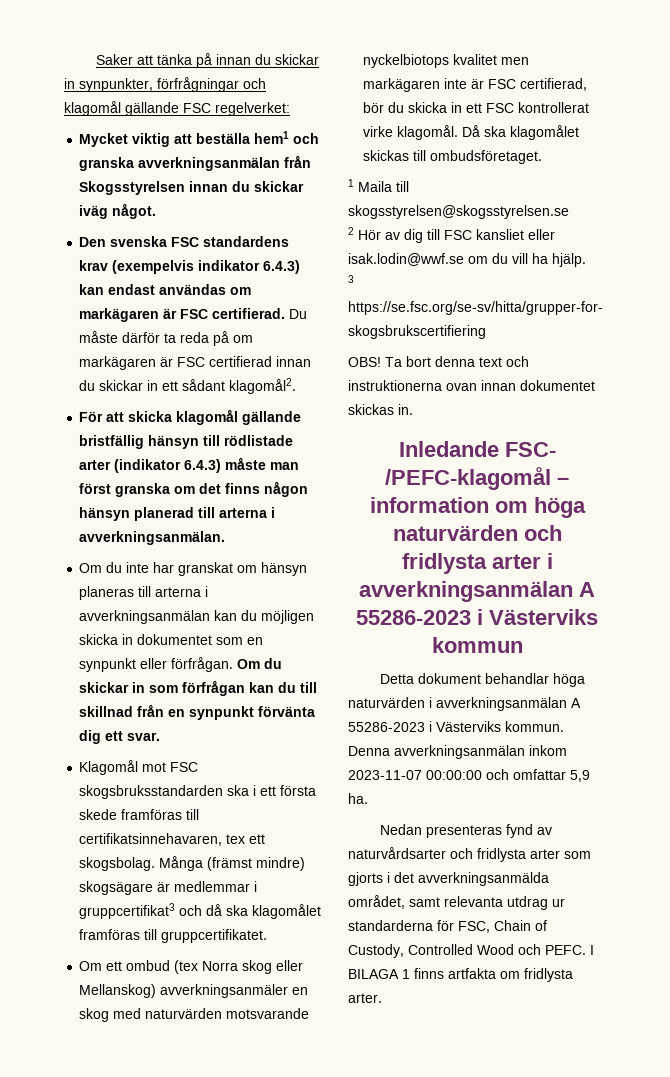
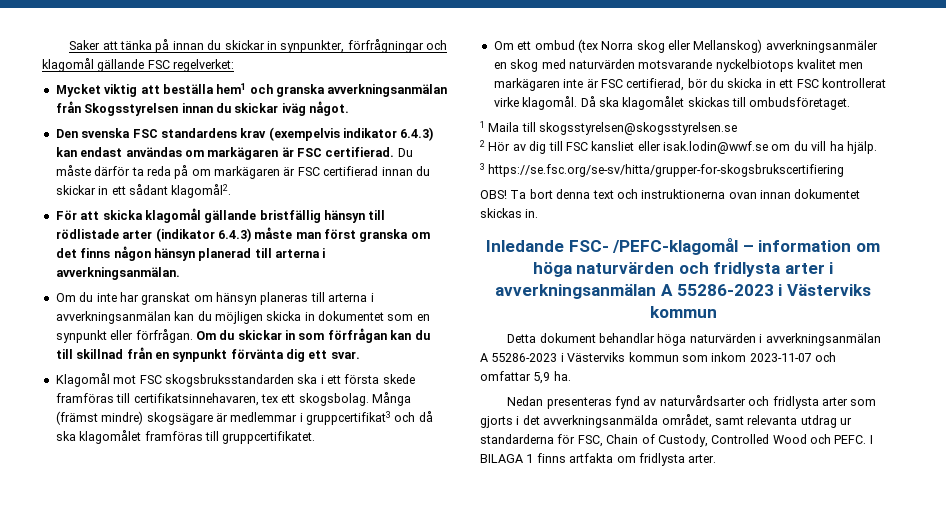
- Detta dokument behandlar höga naturvärden i avverkningsanmälan A 55286-2023 i Västerviks kommun. Denna avverkningsanmälan inkom 2023-11-07 00:00:00 och omfattar 5,9 ha.
+ Detta dokument behandlar höga naturvärden i avverkningsanmälan A 55286-2023 i Västerviks kommun som inkom 2023-11-07 och omfattar 5,9 ha.

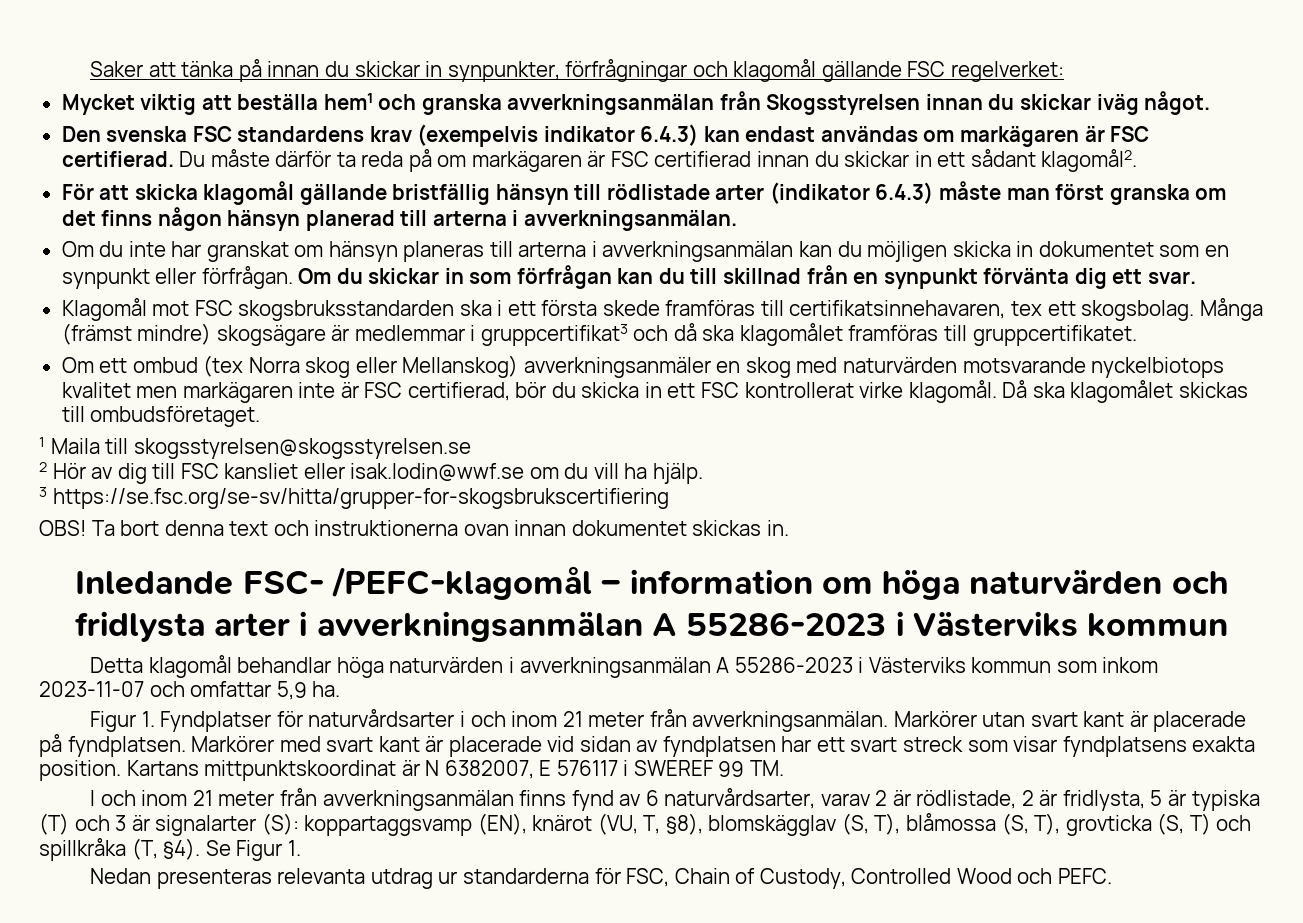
- Detta dokument behandlar höga naturvärden i avverkningsanmälan A 55286-2023 i Västerviks kommun som inkom 2023-11-07 och omfattar 5,9 ha.
+ Detta klagomål behandlar höga naturvärden i avverkningsanmälan A 55286-2023 i Västerviks kommun som inkom 2023-11-07 och omfattar 5,9 ha.
- Nedan presenteras fynd av naturvårdsarter och fridlysta arter som gjorts i det avverkningsanmälda området, samt relevanta utdrag ur standarderna för FSC, Chain of Custody, Controlled Wood och PEFC. I BILAGA 1 finns artfakta om fridlysta arter.
+ Figur 1. Fyndplatser för naturvårdsarter i och inom 21 meter från avverkningsanmälan. Markörer utan svart kant är placerade på fyndplatsen. Markörer med svart kant är placerade vid sidan av fyndplatsen har ett svart streck som visar fyndplatsens exakta position. Kartans mittpunktskoordinat är N 6382007, E 576117 i SWEREF 99 TM.
+ I och inom 21 meter från avverkningsanmälan finns fynd av 6 naturvårdsarter, varav 2 är rödlistade, 2 är fridlysta, 5 är typiska (T) och 3 är signalarter (S): koppartaggsvamp (EN), knärot (VU, T, §8), blomskägglav (S, T), blåmossa (S, T), grovticka (S, T) och spillkråka (T, §4). Se Figur 1.
+ Nedan presenteras relevanta utdrag ur standarderna för FSC, Chain of Custody, Controlled Wood och PEFC.

